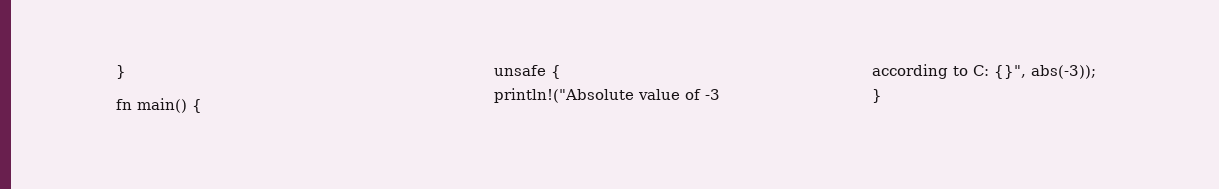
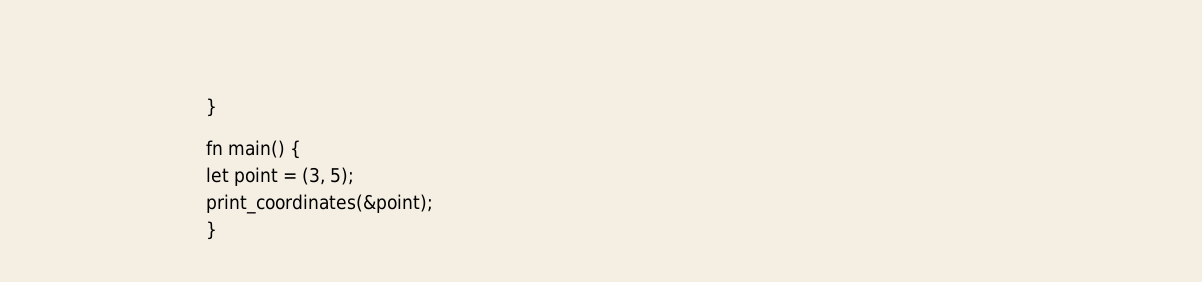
- unsafe {
- println!("Absolute value of -3 according to C: {}", abs(-3));
+ let point = (3, 5);
+ print_coordinates(&point);

